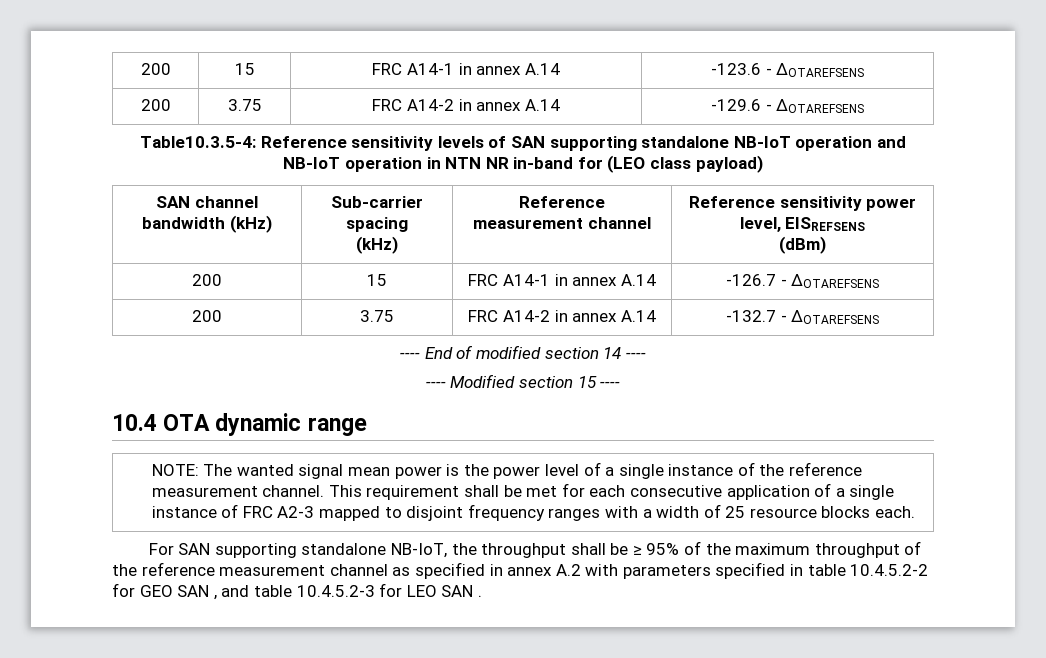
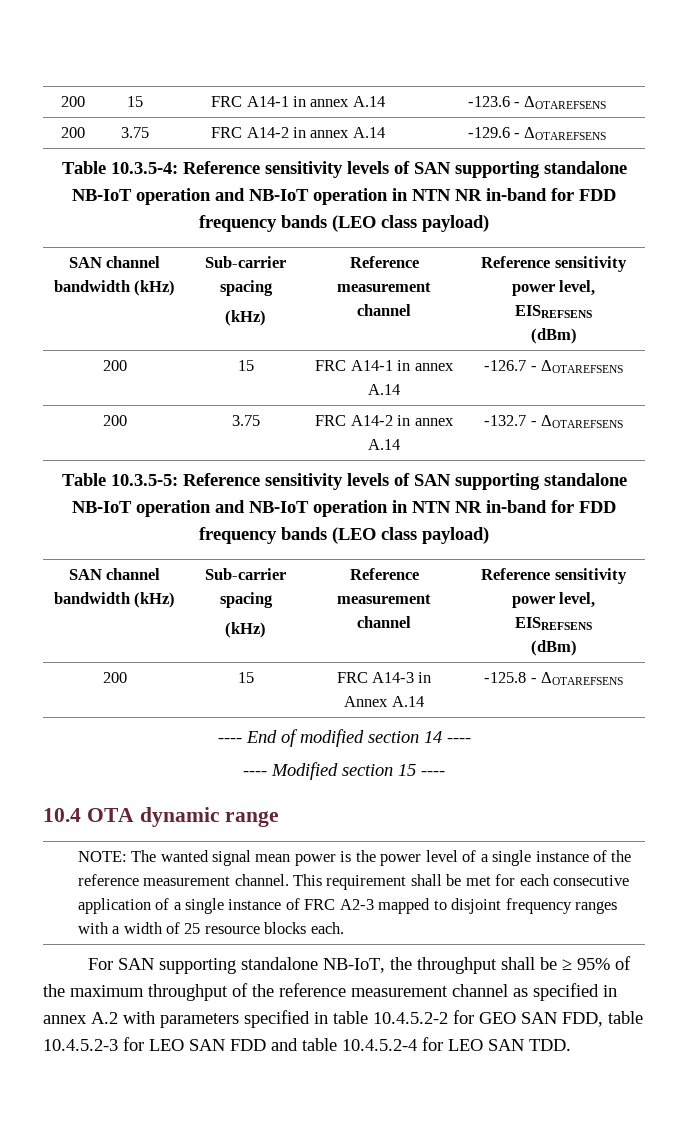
- Table10.3.5-4: Reference sensitivity levels of SAN supporting standalone NB-IoT operation and NB-IoT operation in NTN NR in-band for (LEO class payload)
+ Table 10.3.5-4: Reference sensitivity levels of SAN supporting standalone NB-IoT operation and NB-IoT operation in NTN NR in-band for FDD frequency bands (LEO class payload)
+ Table 10.3.5-5: Reference sensitivity levels of SAN supporting standalone NB-IoT operation and NB-IoT operation in NTN NR in-band for FDD frequency bands (LEO class payload)
+ SAN channel bandwidth (kHz) | Sub-carrier spacing
+ (kHz) | Reference measurement channel | Reference sensitivity power level, EISREFSENS
+ (dBm)
+ 200 | 15 | FRC A14-3 in Annex A.14 | -125.8 - ΔOTAREFSENS
- For SAN supporting standalone NB-IoT, the throughput shall be ≥ 95% of the maximum throughput of the reference measurement channel as specified in annex A.2 with parameters specified in table 10.4.5.2-2 for GEO SAN , and table 10.4.5.2-3 for LEO SAN .
+ For SAN supporting standalone NB-IoT, the throughput shall be ≥ 95% of the maximum throughput of the reference measurement channel as specified in annex A.2 with parameters specified in table 10.4.5.2-2 for GEO SAN FDD, table 10.4.5.2-3 for LEO SAN FDD and table 10.4.5.2-4 for LEO SAN TDD.

